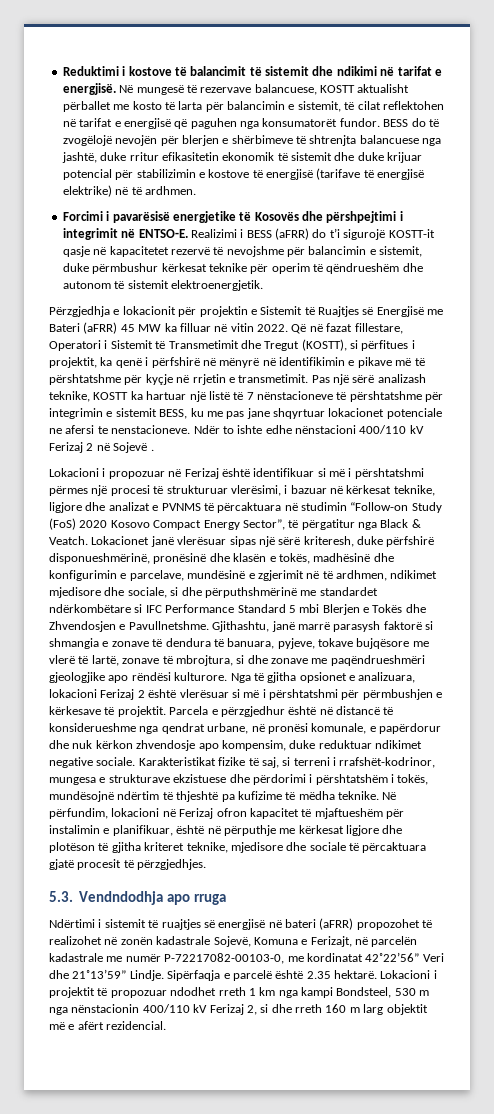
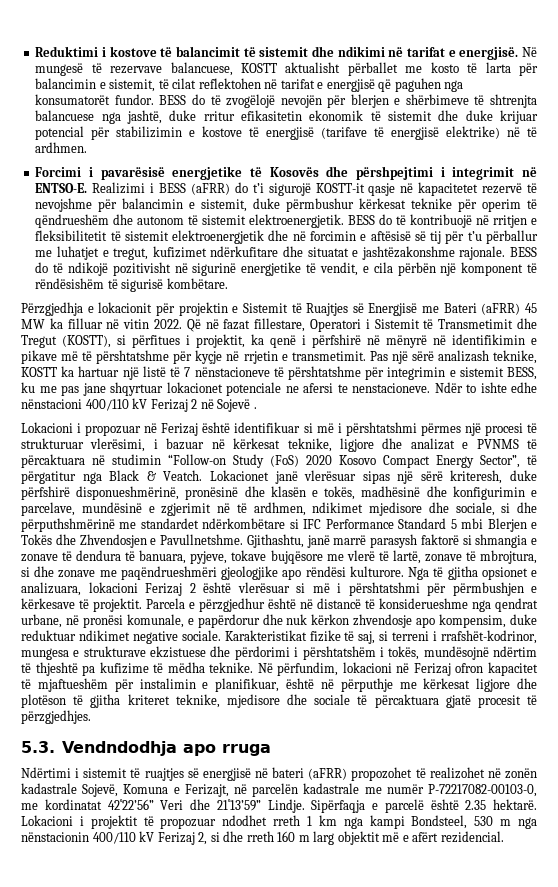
+ BESS do të kontribuojë në rritjen e fleksibilitetit të sistemit elektroenergjetik dhe në forcimin e aftësisë së tij për t’u përballur me luhatjet e tregut, kufizimet ndërkufitare dhe situatat e jashtëzakonshme rajonale. BESS do të ndikojë pozitivisht në sigurinë energjetike të vendit, e cila përbën një komponent të rëndësishëm të sigurisë kombëtare.

